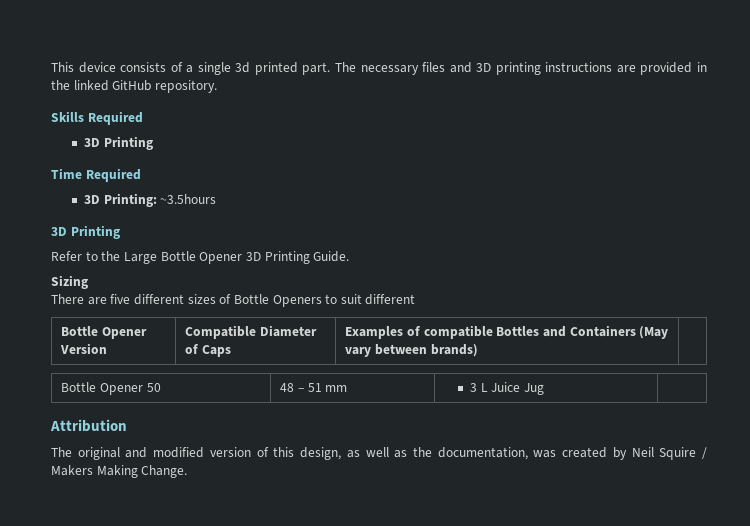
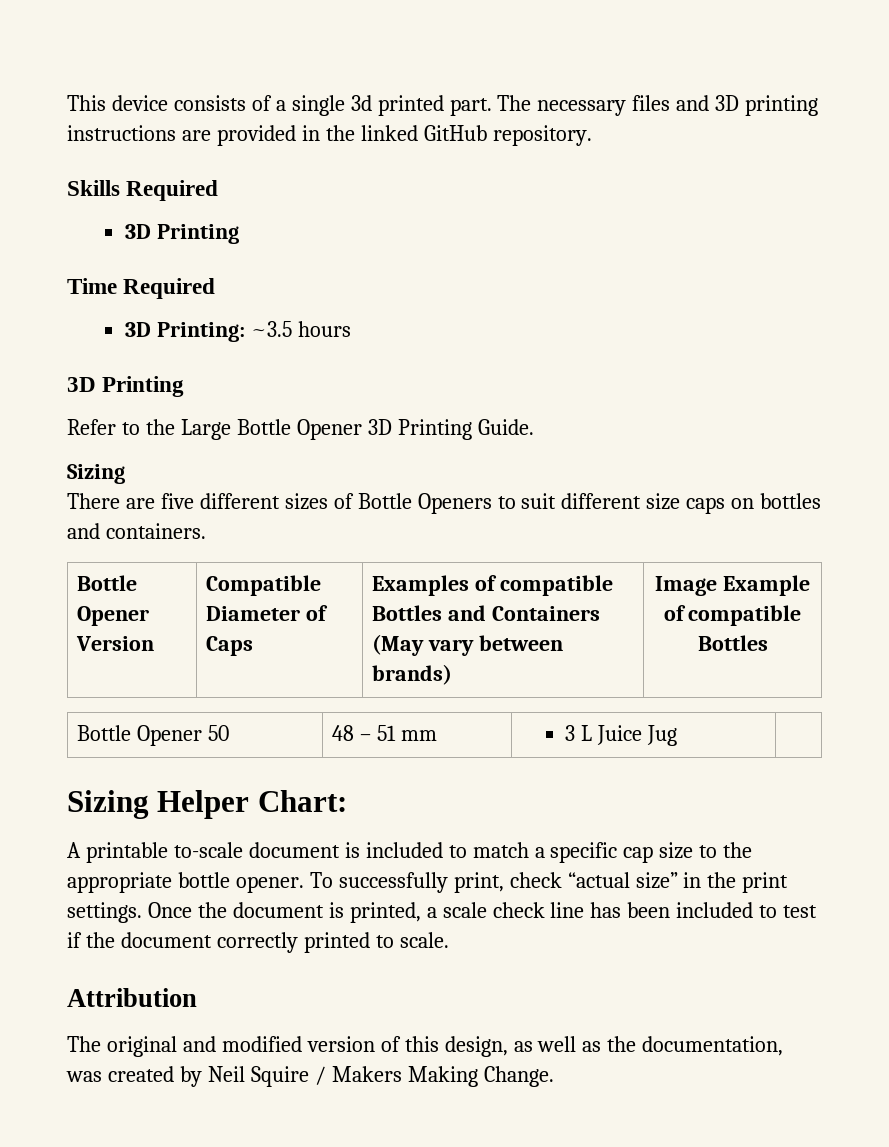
- 3D Printing: ~3.5hours
+ 3D Printing: ~3.5 hours
- There are five different sizes of Bottle Openers to suit different
+ There are five different sizes of Bottle Openers to suit different size caps on bottles and containers.
- Bottle Opener Version | Compatible Diameter of Caps | Examples of compatible Bottles and Containers (May vary between brands) |
+ Bottle Opener Version | Compatible Diameter of Caps | Examples of compatible Bottles and Containers (May vary between brands) | Image Example of compatible Bottles
+ Sizing Helper Chart:
+ A printable to-scale document is included to match a specific cap size to the appropriate bottle opener. To successfully print, check “actual size” in the print settings. Once the document is printed, a scale check line has been included to test if the document correctly printed to scale.

